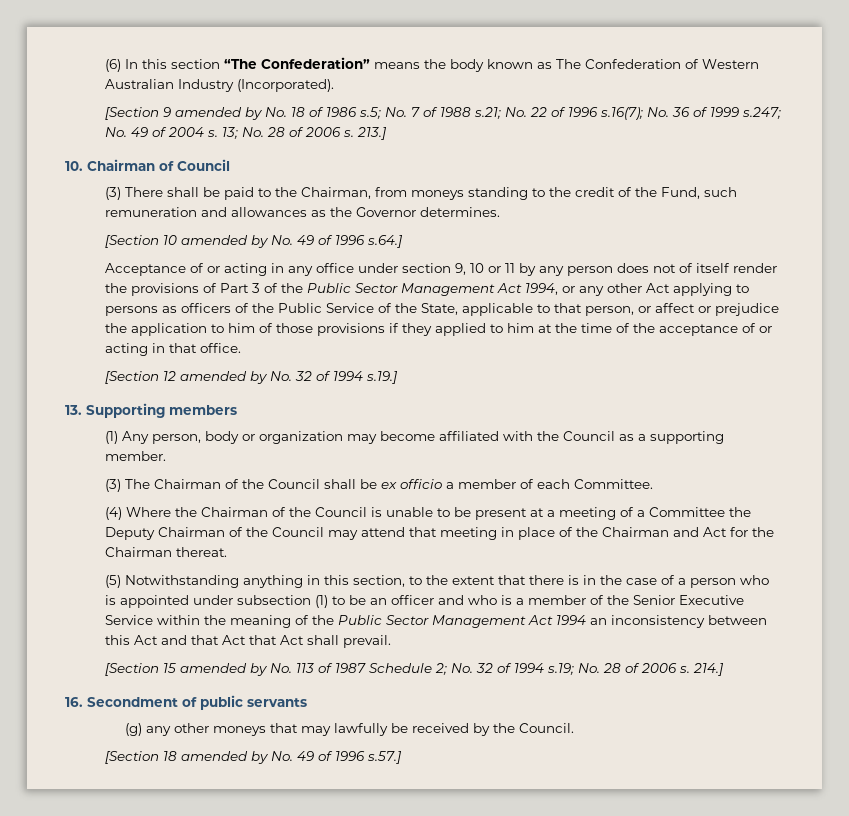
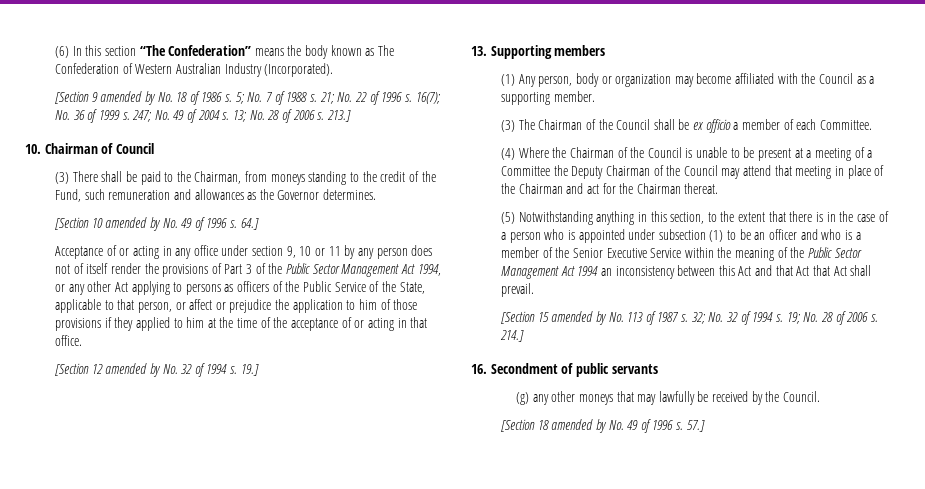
- [Section 9 amended by No. 18 of 1986 s.5; No. 7 of 1988 s.21; No. 22 of 1996 s.16(7); No. 36 of 1999 s.247; No. 49 of 2004 s.
+ [Section 9 amended by No. 18 of 1986 s. 5; No. 7 of 1988 s. 21; No. 22 of 1996 s. 16(7); No. 36 of 1999 s. 247; No. 49 of 2004 s.
- [Section 10 amended by No. 49 of 1996 s.64.]
+ [Section 10 amended by No. 49 of 1996 s. 64.]
- [Section 12 amended by No. 32 of 1994 s.19.]
+ [Section 12 amended by No. 32 of 1994 s. 19.]
- (4) Where the Chairman of the Council is unable to be present at a meeting of a Committee the Deputy Chairman of the Council may attend that meeting in place of the Chairman and Act for the Chairman thereat.
+ (4) Where the Chairman of the Council is unable to be present at a meeting of a Committee the Deputy Chairman of the Council may attend that meeting in place of the Chairman and act for the Chairman thereat.
- [Section 15 amended by No. 113 of 1987 Schedule 2; No. 32 of 1994 s.19; No. 28 of 2006 s.
+ [Section 15 amended by No. 113 of 1987 s. 32; No. 32 of 1994 s. 19; No. 28 of 2006 s.
- [Section 18 amended by No. 49 of 1996 s.57.]
+ [Section 18 amended by No. 49 of 1996 s. 57.]

